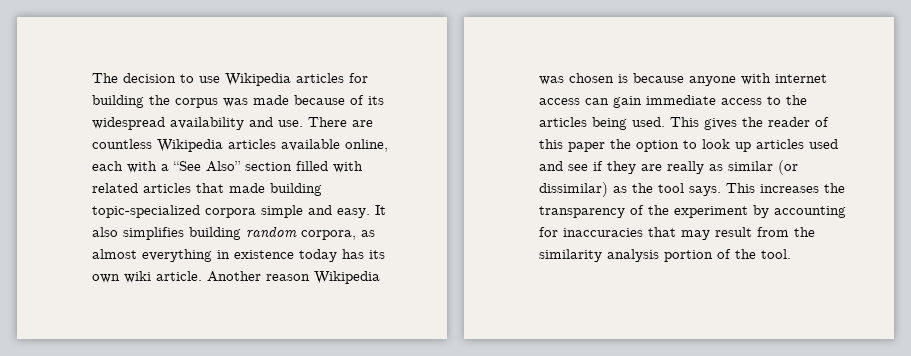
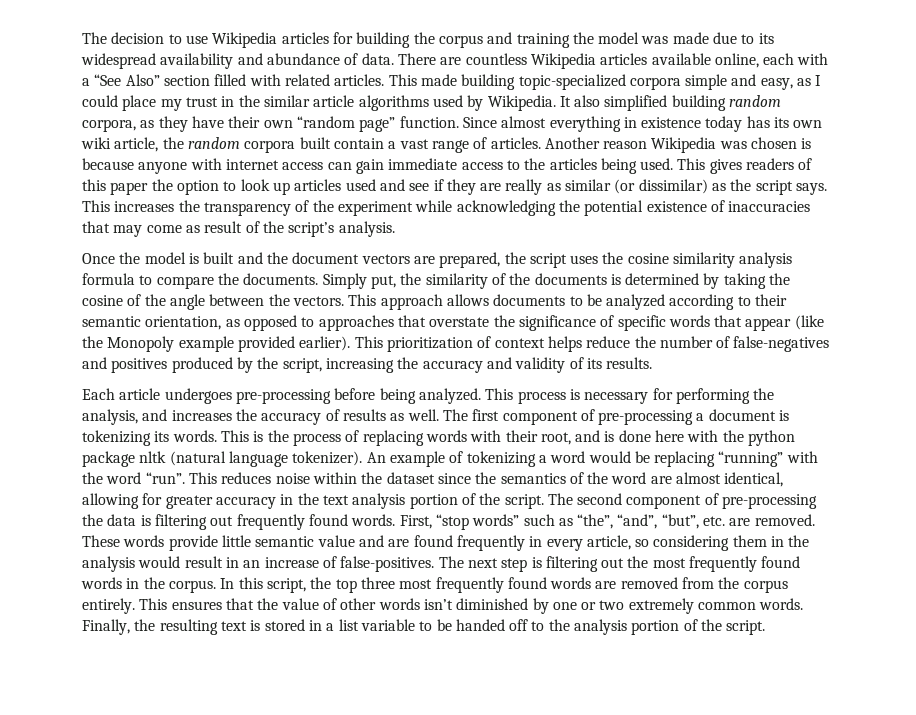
- The decision to use Wikipedia articles for building the corpus was made because of its widespread availability and use.
+ The decision to use Wikipedia articles for building the corpus and training the model was made due to its widespread availability and abundance of data.
- There are countless Wikipedia articles available online, each with a “See Also” section filled with related articles that made building topic-specialized corpora simple and easy.
+ There are countless Wikipedia articles available online, each with a “See Also” section filled with related articles. This made building topic-specialized corpora simple and easy, as I could place my trust in the similar article algorithms used by Wikipedia.
- It also simplifies building random corpora, as almost everything in existence today has its own wiki article.
+ It also simplified building random corpora, as they have their own “random page” function. Since almost everything in existence today has its own wiki article, the random corpora built contain a vast range of articles.
- This gives the reader of this paper the option to look up articles used and see if they are really as similar (or dissimilar) as the tool says.
+ This gives readers of this paper the option to look up articles used and see if they are really as similar (or dissimilar) as the script says.
- This increases the transparency of the experiment by accounting for inaccuracies that may result from the similarity analysis portion of the tool.
+ This increases the transparency of the experiment while acknowledging the potential existence of inaccuracies that may come as result of the script’s analysis.
+ Once the model is built and the document vectors are prepared, the script uses the cosine similarity analysis formula to compare the documents. Simply put, the similarity of the documents is determined by taking the cosine of the angle between the vectors. This approach allows documents to be analyzed according to their semantic orientation, as opposed to approaches that overstate the significance of specific words that appear (like the Monopoly example provided earlier). This prioritization of context helps reduce the number of false-negatives and positives produced by the script, increasing the accuracy and validity of its results.
+ Each article undergoes pre-processing before being analyzed. This process is necessary for performing the analysis, and increases the accuracy of results as well. The first component of pre-processing a document is tokenizing its words. This is the process of replacing words with their root, and is done here with the python package nltk (natural language tokenizer). An example of tokenizing a word would be replacing “running” with the word “run”. This reduces noise within the dataset since the semantics of the word are almost identical, allowing for greater accuracy in the text analysis portion of the script. The second component of pre-processing the data is filtering out frequently found words. First, “stop words” such as “the”, “and”, “but”, etc. are removed. These words provide little semantic value and are found frequently in every article, so considering them in the analysis would result in an increase of false-positives. The next step is filtering out the most frequently found words in the corpus. In this script, the top three most frequently found words are removed from the corpus entirely. This ensures that the value of other words isn’t diminished by one or two extremely common words. Finally, the resulting text is stored in a list variable to be handed off to the analysis portion of the script.

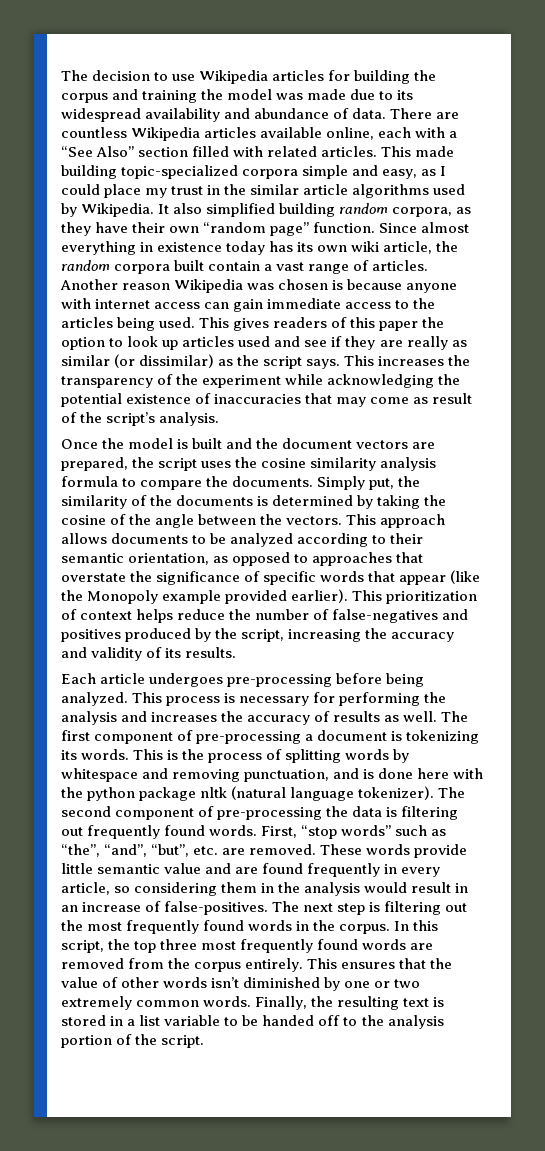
- This process is necessary for performing the analysis, and increases the accuracy of results as well.
+ This process is necessary for performing the analysis and increases the accuracy of results as well.
- This is the process of replacing words with their root, and is done here with the python package nltk (natural language tokenizer).
+ This is the process of splitting words by whitespace and removing punctuation, and is done here with the python package nltk (natural language tokenizer).
- An example of tokenizing a word would be replacing “running” with the word “run”. This reduces noise within the dataset since the semantics of the word are almost identical, allowing for greater accuracy in the text analysis portion of the script.

